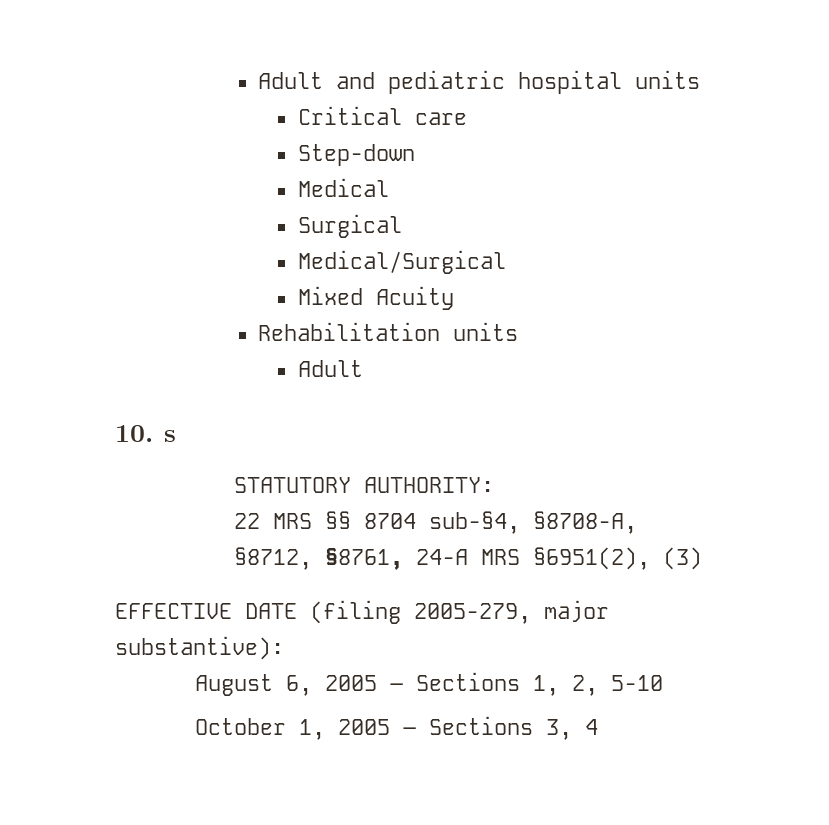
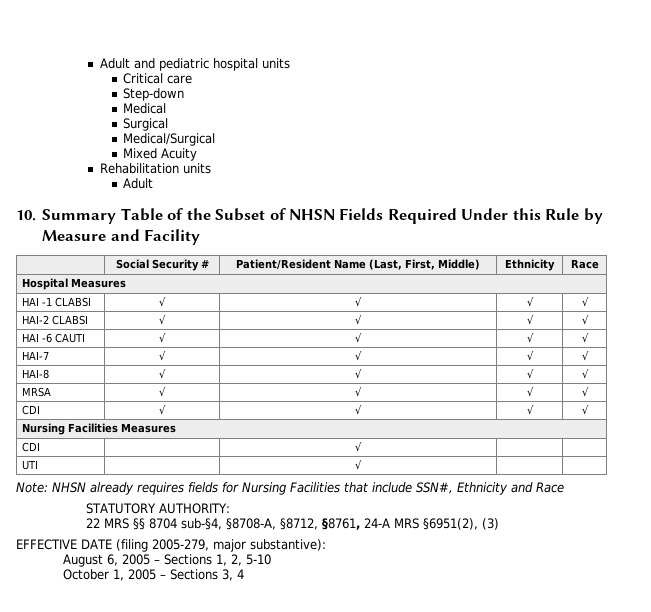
- 10. s
+ 10. Summary Table of the Subset of NHSN Fields Required Under this Rule by Measure and Facility
+ | Social Security # | Patient/Resident Name (Last, First, Middle) | Ethnicity | Race
+ Hospital Measures
+ HAI -1 CLABSI | √ | √ | √ | √
+ HAI-2 CLABSI | √ | √ | √ | √
+ HAI -6 CAUTI | √ | √ | √ | √
+ HAI-7 | √ | √ | √ | √
+ HAI-8 | √ | √ | √ | √
+ MRSA | √ | √ | √ | √
+ CDI | √ | √ | √ | √
+ Nursing Facilities Measures
+ CDI | | √ | |
+ UTI | | √ | |
+ Note: NHSN already requires fields for Nursing Facilities that include SSN#, Ethnicity and Race

